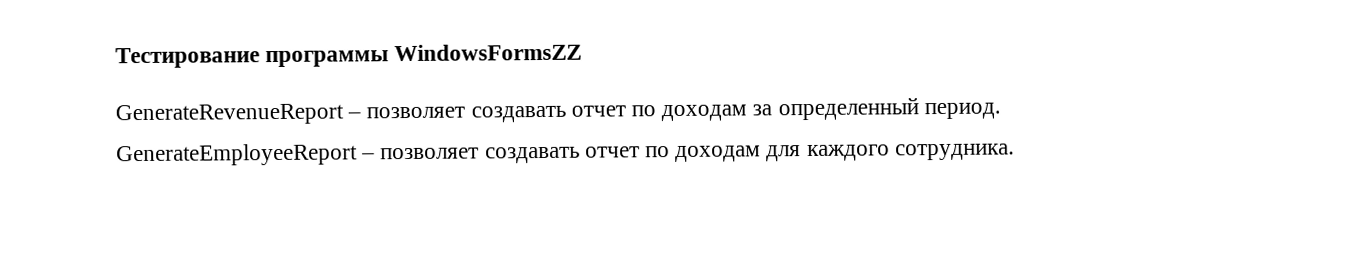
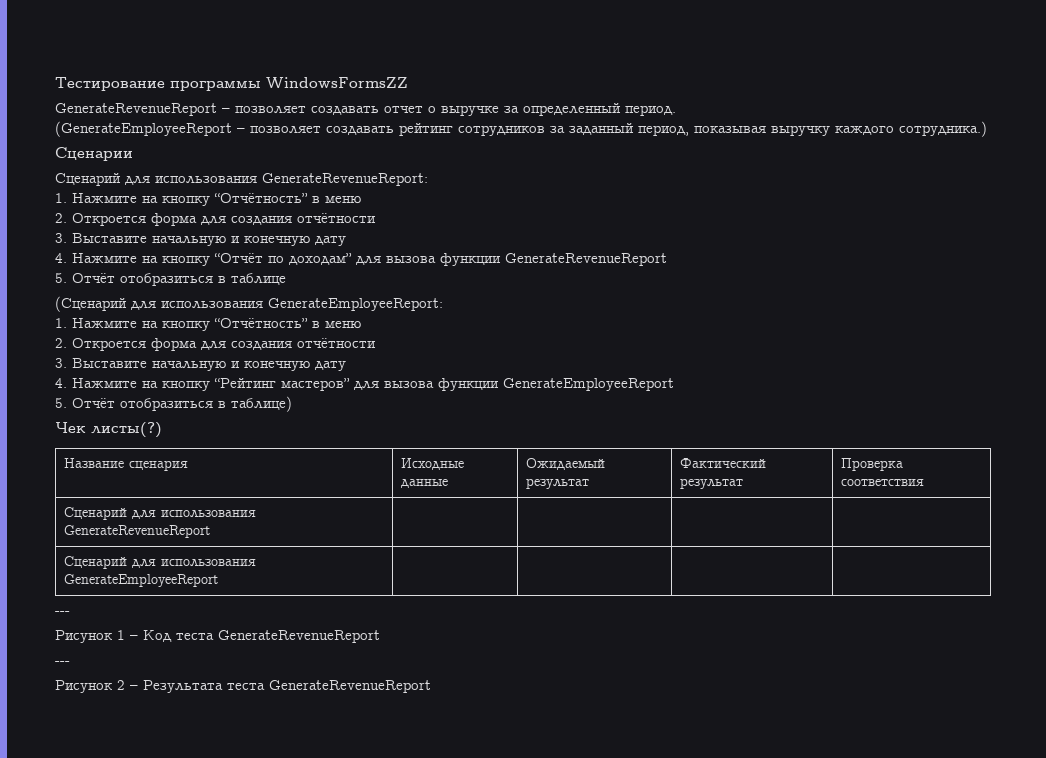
- GenerateRevenueReport – позволяет создавать отчет по доходам за определенный период.
+ GenerateRevenueReport – позволяет создавать отчет о выручке за определенный период.
- GenerateEmployeeReport – позволяет создавать отчет по доходам для каждого сотрудника.
+ (GenerateEmployeeReport – позволяет создавать рейтинг сотрудников за заданный период, показывая выручку каждого сотрудника.)
+ Сценарии
+ Сценарий для использования GenerateRevenueReport:
+ 1. Нажмите на кнопку “Отчётность” в меню
+ 2. Откроется форма для создания отчётности
+ 3. Выставите начальную и конечную дату
+ 4. Нажмите на кнопку “Отчёт по доходам” для вызова функции GenerateRevenueReport
+ 5. Отчёт отобразиться в таблице
+ (Сценарий для использования GenerateEmployeeReport:
+ 1. Нажмите на кнопку “Отчётность” в меню
+ 2. Откроется форма для создания отчётности
+ 3. Выставите начальную и конечную дату
+ 4. Нажмите на кнопку “Рейтинг мастеров” для вызова функции GenerateEmployeeReport
+ 5. Отчёт отобразиться в таблице)
+ Чек листы(?)
+ Название сценария | Исходные данные | Ожидаемый результат | Фактический результат | Проверка соответствия
+ Сценарий для использования GenerateRevenueReport | | | |
+ Сценарий для использования GenerateEmployeeReport | | | |
+ ---
+ Рисунок 1 – Код теста GenerateRevenueReport
+ ---
+ Рисунок 2 – Результата теста GenerateRevenueReport

